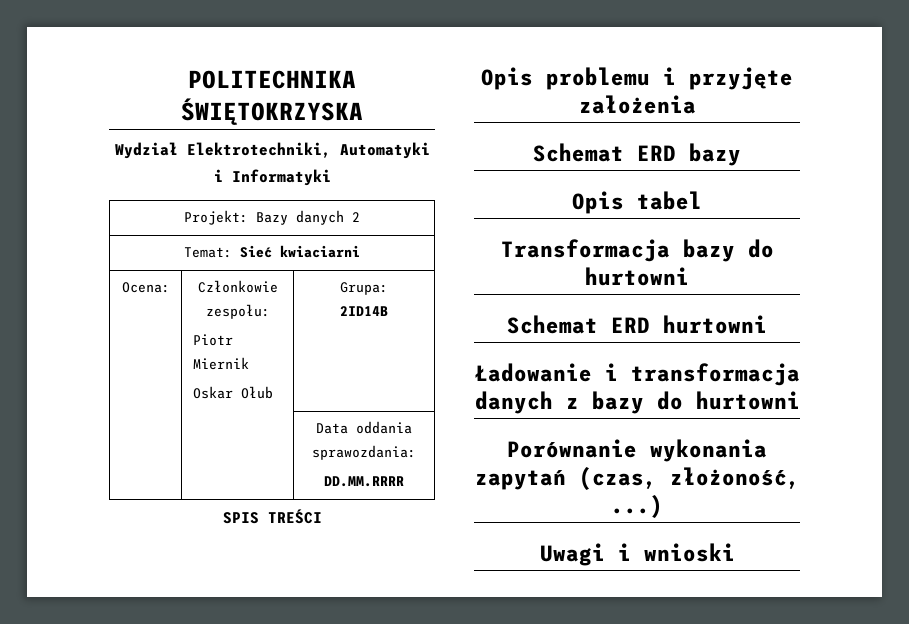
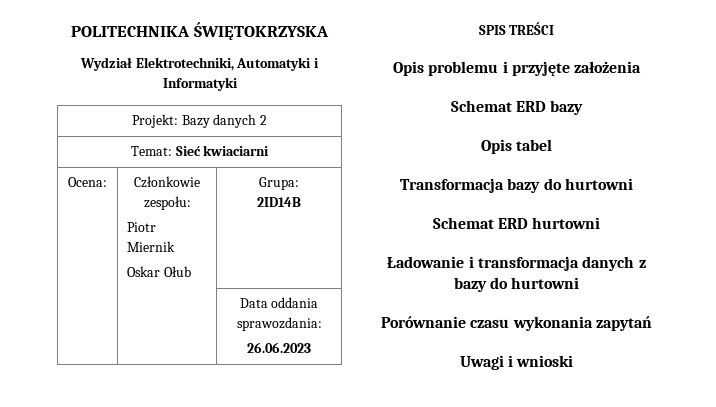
  | | Data oddania sprawozdania:
- DD.MM.RRRR
+ 26.06.2023
- Porównanie wykonania zapytań (czas, złożoność, ...)
+ Porównanie czasu wykonania zapytań

